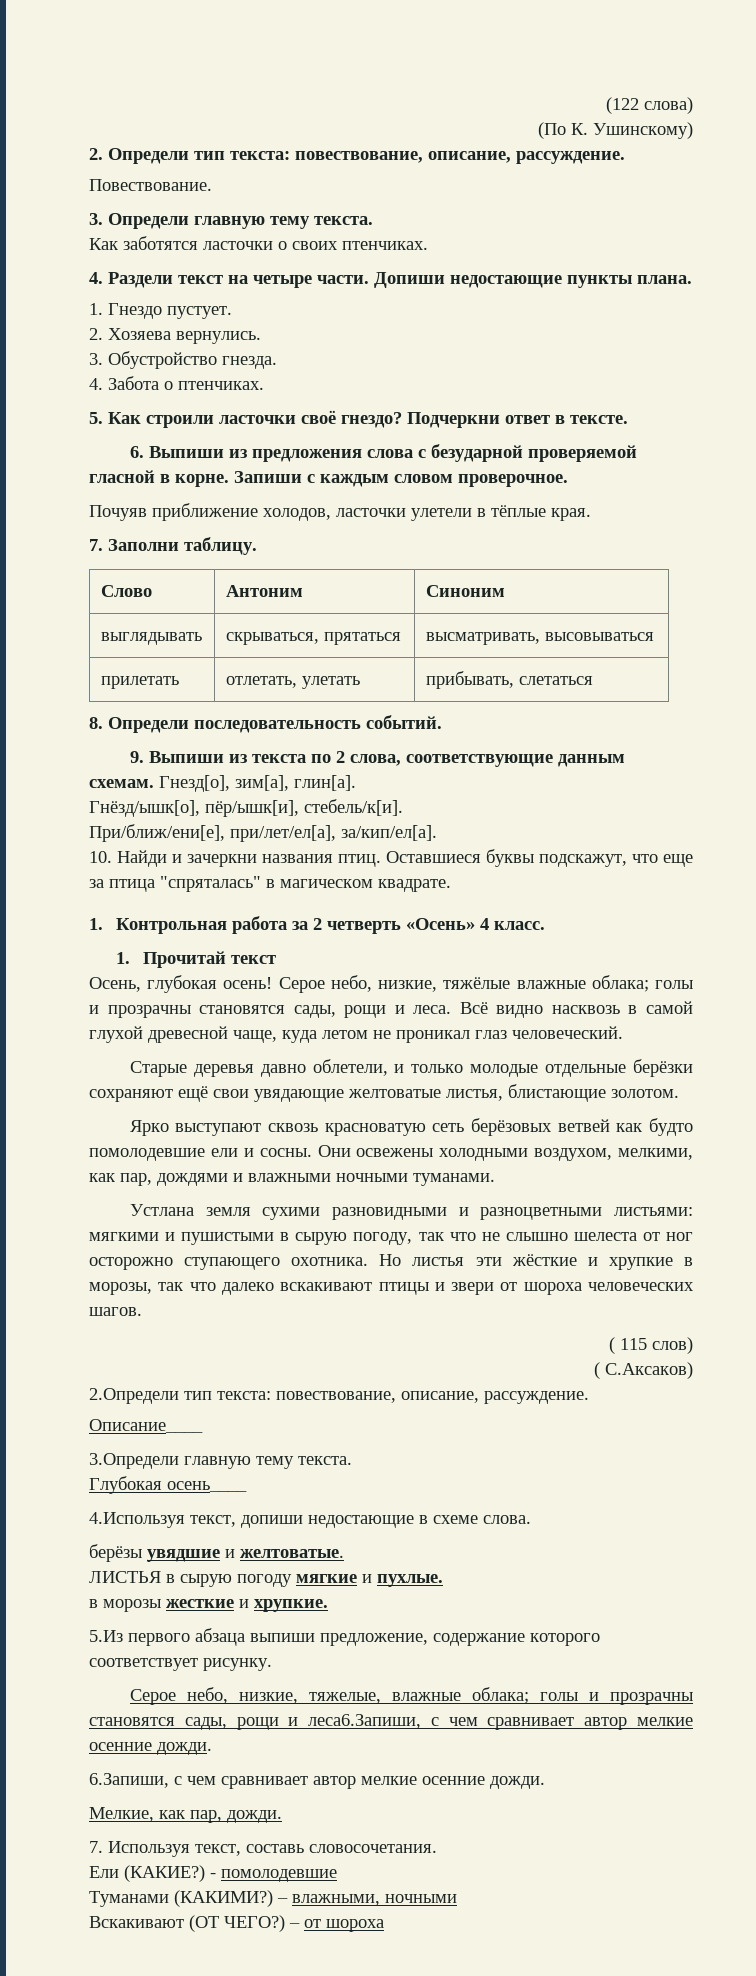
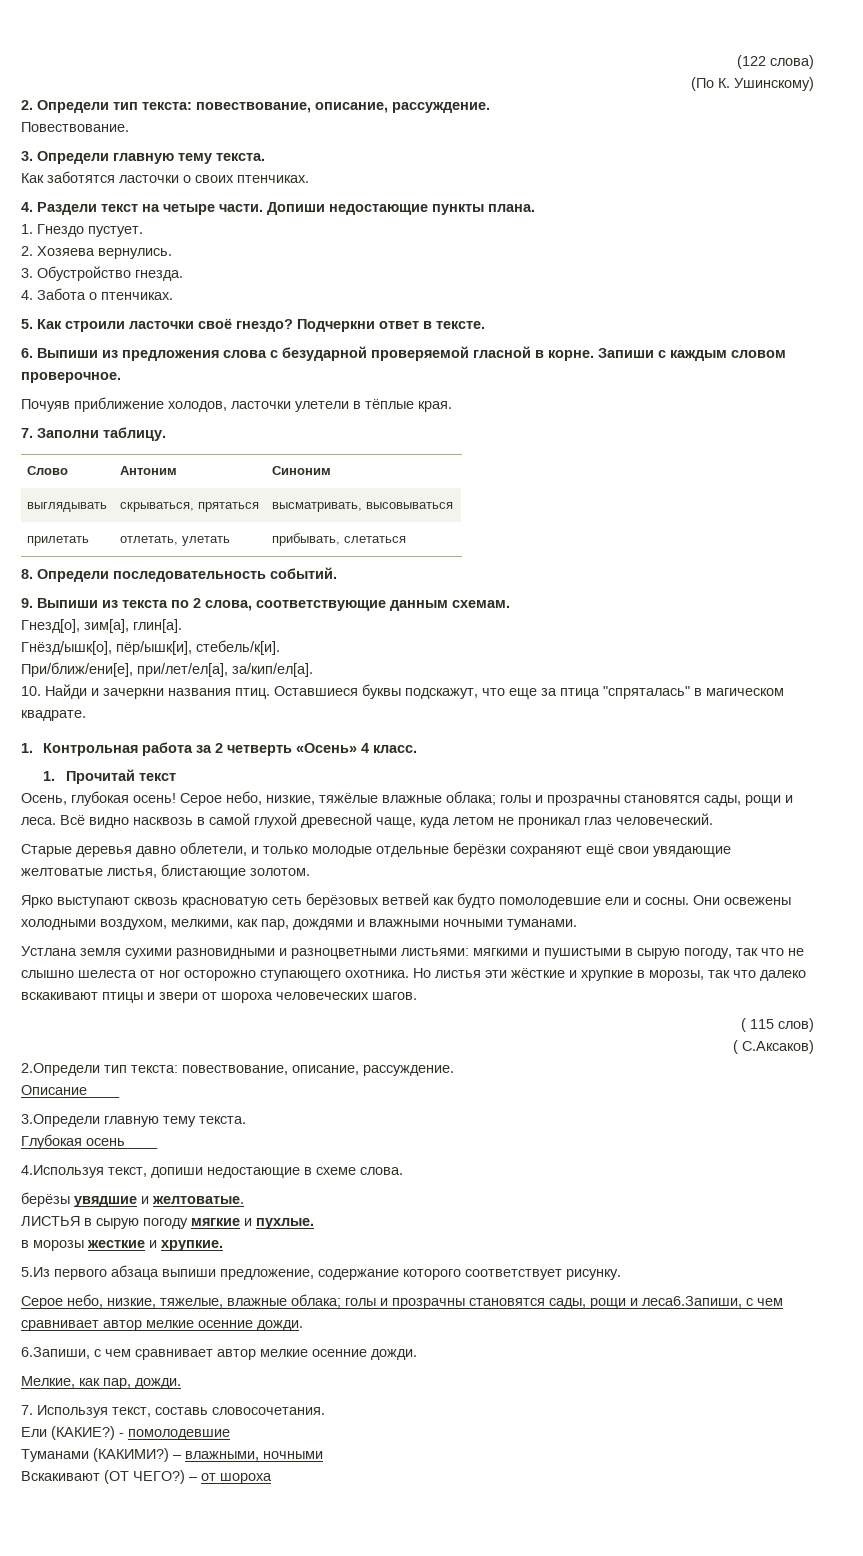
- 9. Выпиши из текста по 2 слова, соответствующие данным схемам. Гнезд[о], зим[а], глин[а].
+ 9. Выпиши из текста по 2 слова, соответствующие данным схемам.
+ Гнезд[о], зим[а], глин[а].

